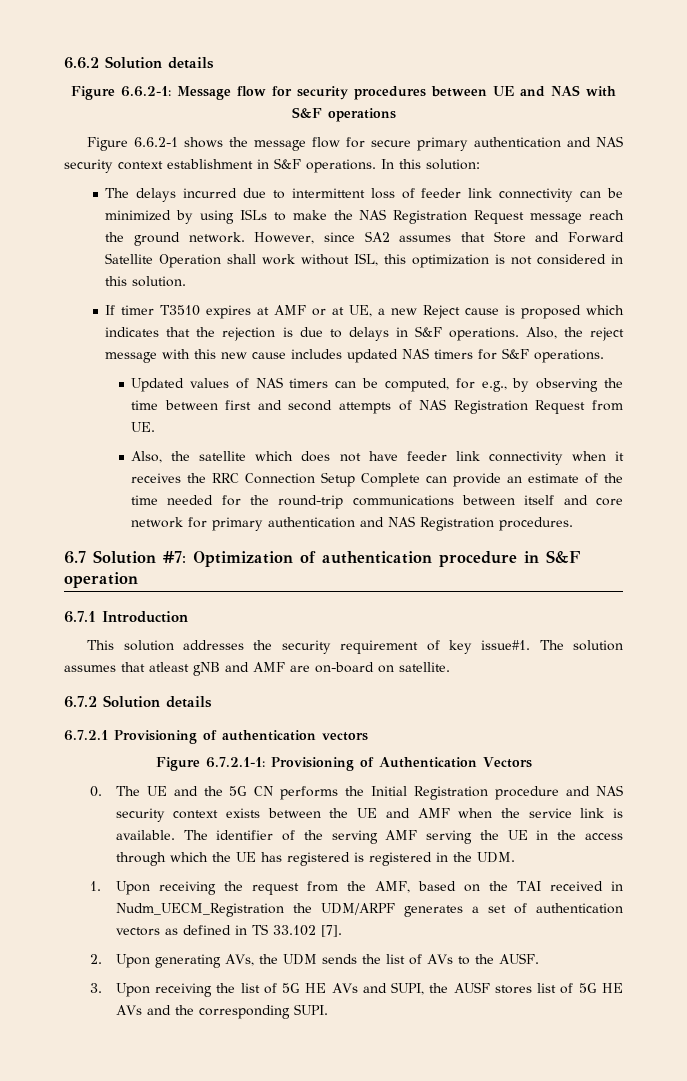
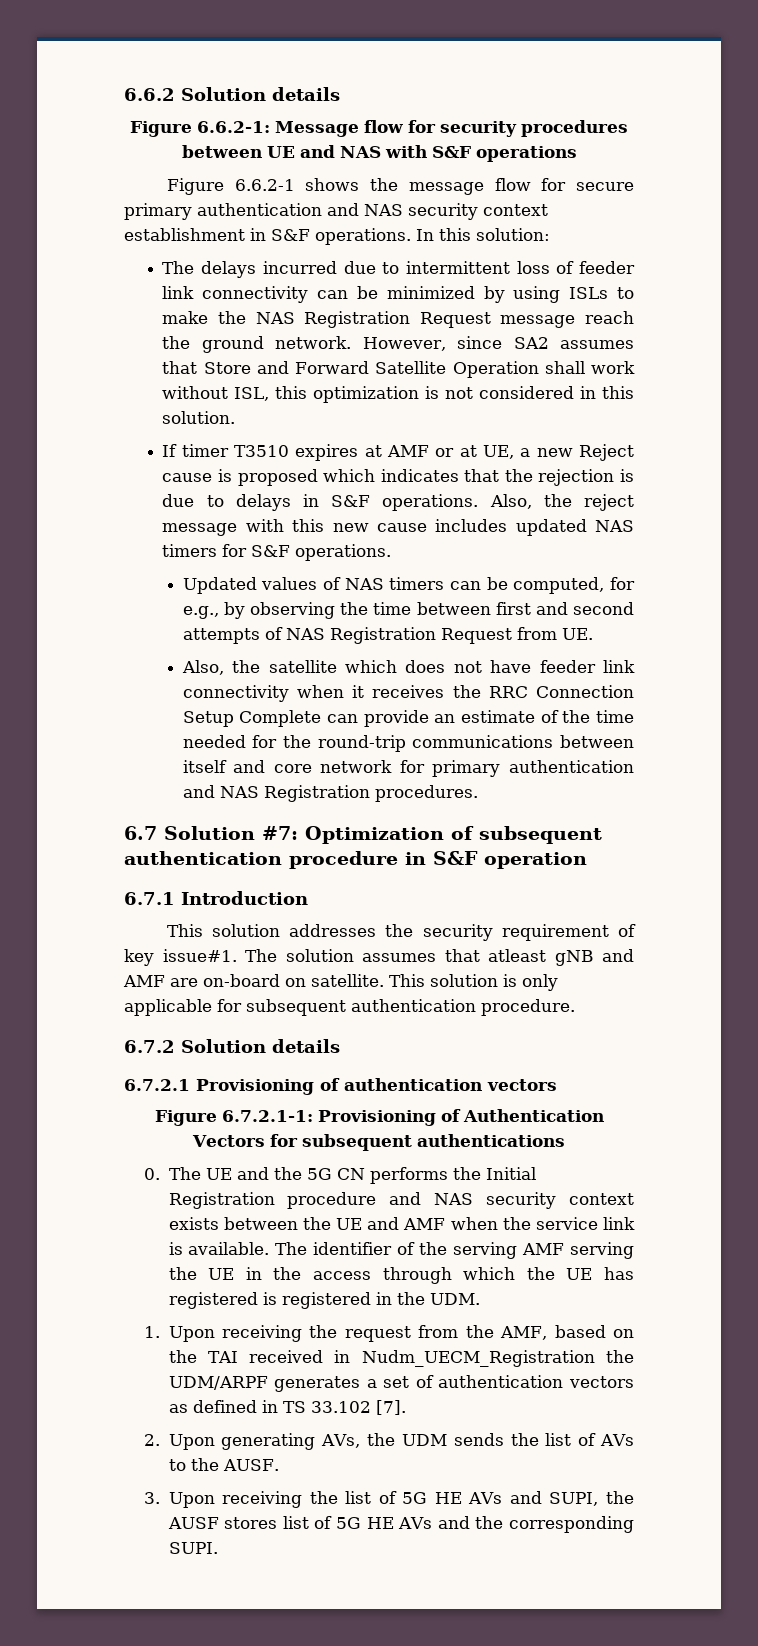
- 6.7 Solution #7: Optimization of authentication procedure in S&F operation
+ 6.7 Solution #7: Optimization of subsequent authentication procedure in S&F operation
+ This solution is only applicable for subsequent authentication procedure.
- Figure 6.7.2.1-1: Provisioning of Authentication Vectors
+ Figure 6.7.2.1-1: Provisioning of Authentication Vectors for subsequent authentications

